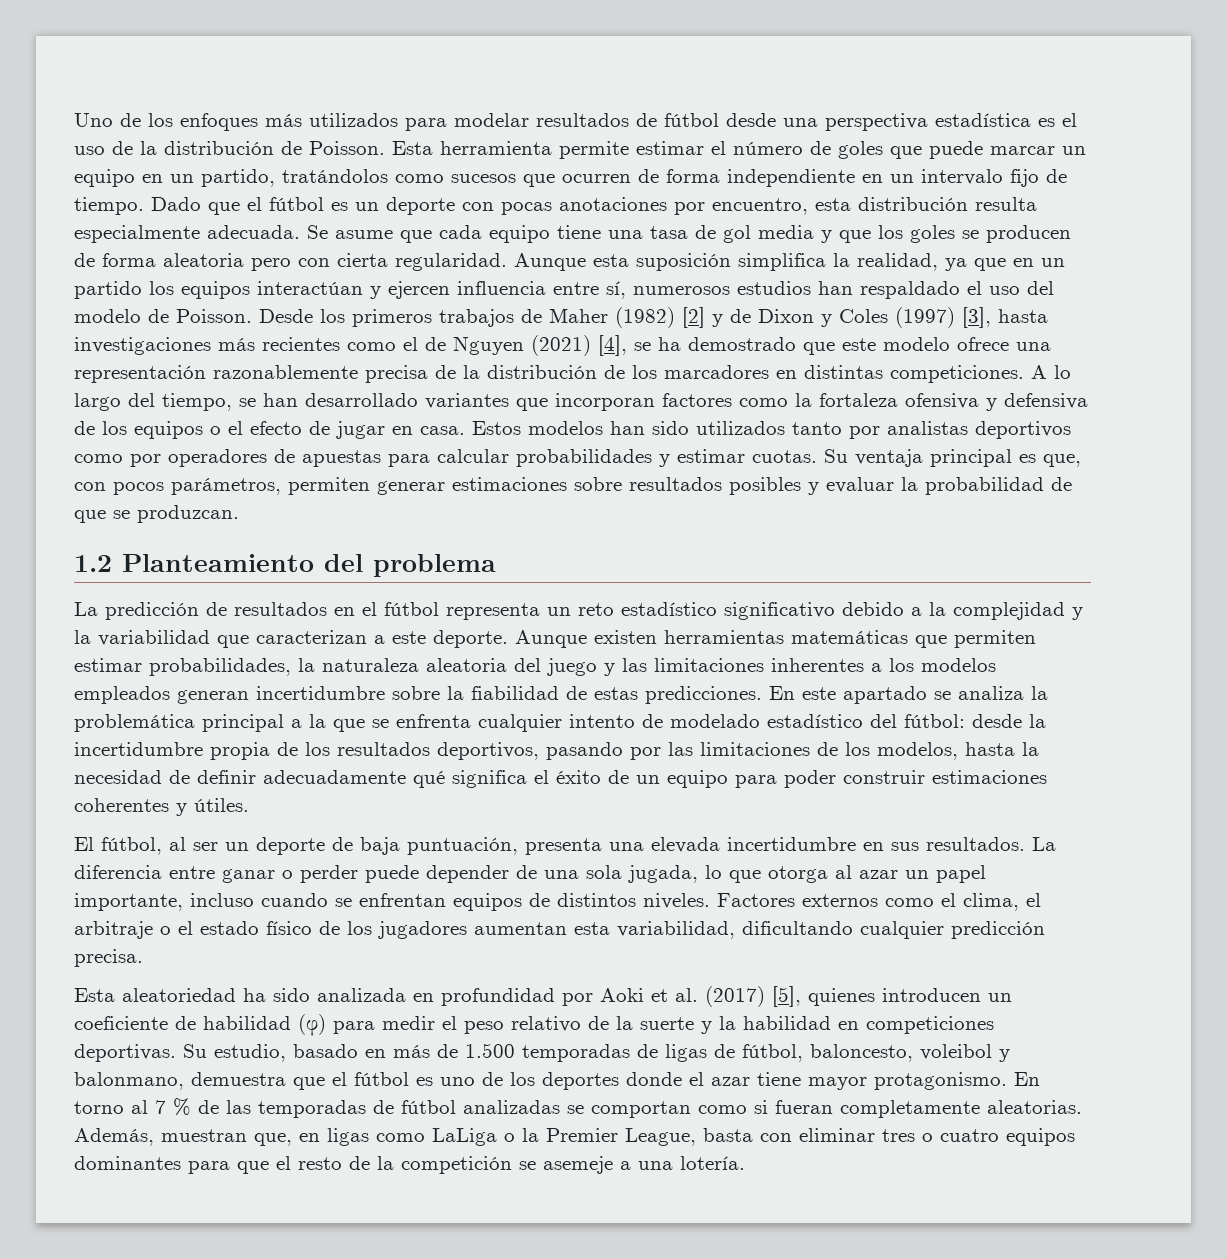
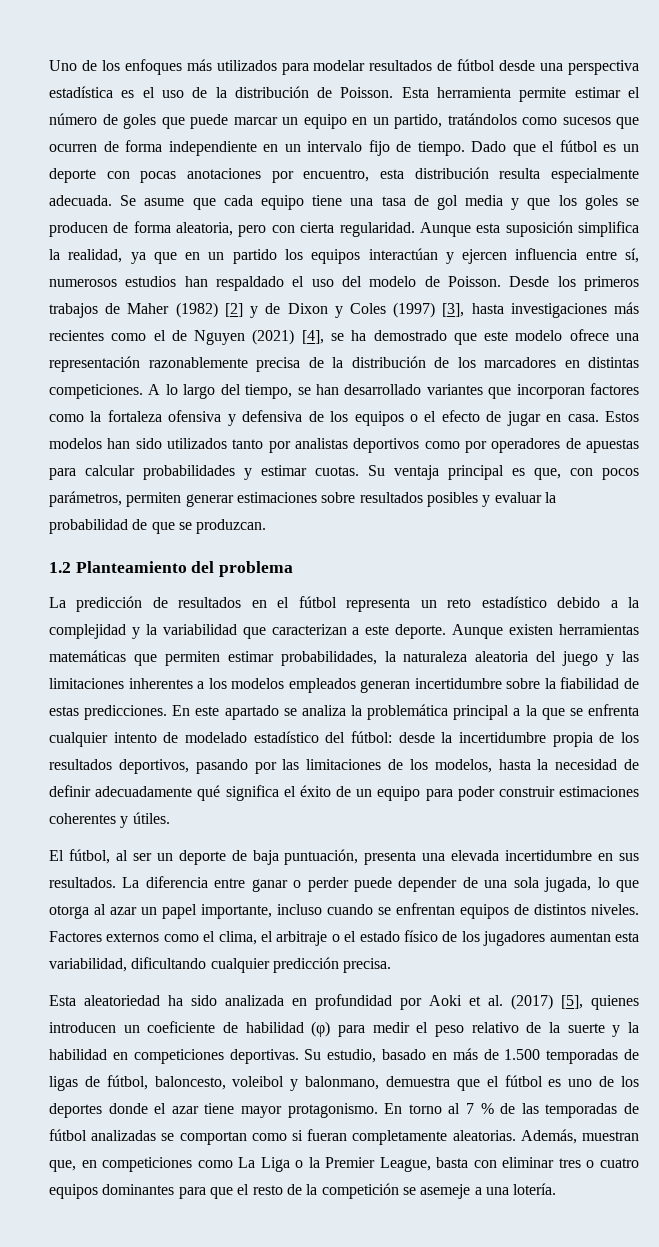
- Se asume que cada equipo tiene una tasa de gol media y que los goles se producen de forma aleatoria pero con cierta regularidad.
+ Se asume que cada equipo tiene una tasa de gol media y que los goles se producen de forma aleatoria, pero con cierta regularidad.
- La predicción de resultados en el fútbol representa un reto estadístico significativo debido a la complejidad y la variabilidad que caracterizan a este deporte.
+ La predicción de resultados en el fútbol representa un reto estadístico debido a la complejidad y la variabilidad que caracterizan a este deporte.
- Además, muestran que, en ligas como LaLiga o la Premier League, basta con eliminar tres o cuatro equipos dominantes para que el resto de la competición se asemeje a una lotería.
+ Además, muestran que, en competiciones como La Liga o la Premier League, basta con eliminar tres o cuatro equipos dominantes para que el resto de la competición se asemeje a una lotería.

